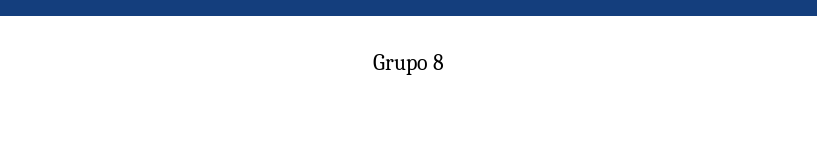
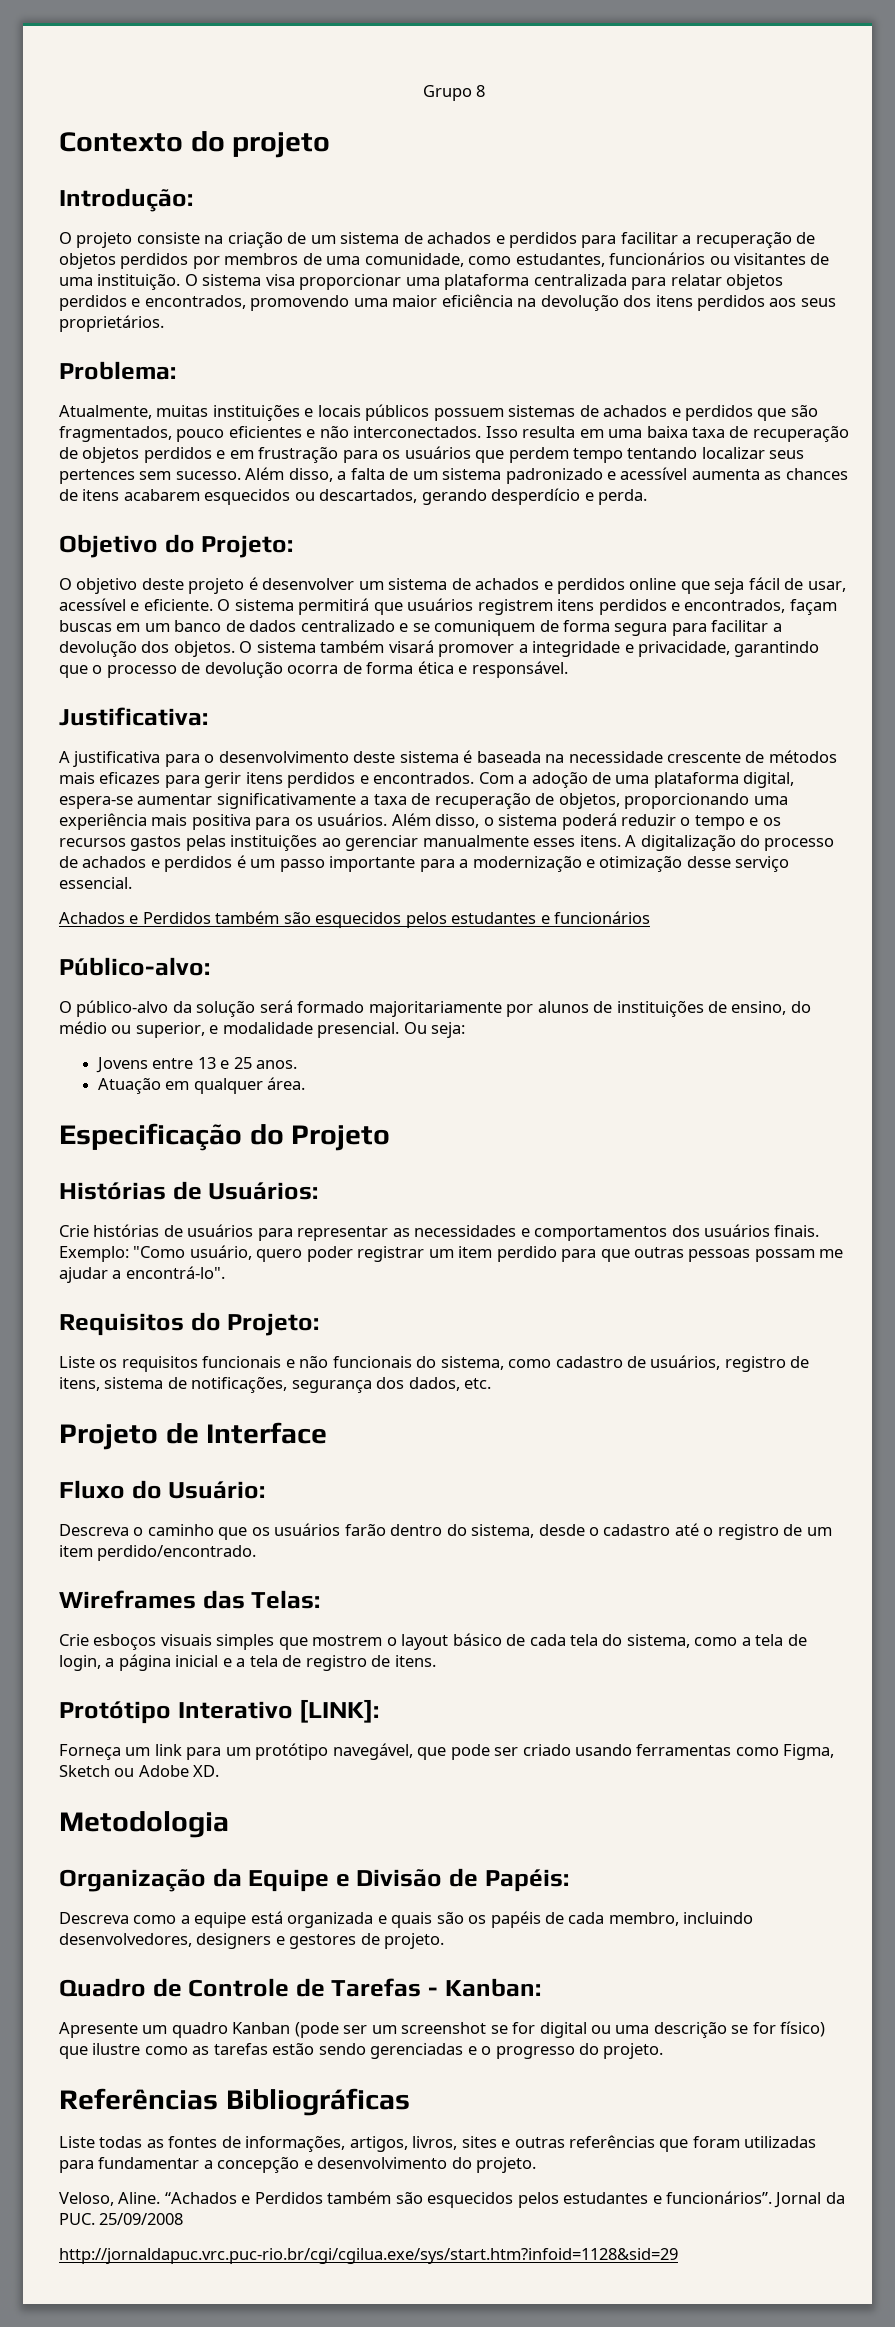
+ Contexto do projeto
+ Introdução:
+ O projeto consiste na criação de um sistema de achados e perdidos para facilitar a recuperação de objetos perdidos por membros de uma comunidade, como estudantes, funcionários ou visitantes de uma instituição. O sistema visa proporcionar uma plataforma centralizada para relatar objetos perdidos e encontrados, promovendo uma maior eficiência na devolução dos itens perdidos aos seus proprietários.
+ Problema:
+ Atualmente, muitas instituições e locais públicos possuem sistemas de achados e perdidos que são fragmentados, pouco eficientes e não interconectados. Isso resulta em uma baixa taxa de recuperação de objetos perdidos e em frustração para os usuários que perdem tempo tentando localizar seus pertences sem sucesso. Além disso, a falta de um sistema padronizado e acessível aumenta as chances de itens acabarem esquecidos ou descartados, gerando desperdício e perda.
+ Objetivo do Projeto:
+ O objetivo deste projeto é desenvolver um sistema de achados e perdidos online que seja fácil de usar, acessível e eficiente. O sistema permitirá que usuários registrem itens perdidos e encontrados, façam buscas em um banco de dados centralizado e se comuniquem de forma segura para facilitar a devolução dos objetos. O sistema também visará promover a integridade e privacidade, garantindo que o processo de devolução ocorra de forma ética e responsável.
+ Justificativa:
+ A justificativa para o desenvolvimento deste sistema é baseada na necessidade crescente de métodos mais eficazes para gerir itens perdidos e encontrados. Com a adoção de uma plataforma digital, espera-se aumentar significativamente a taxa de recuperação de objetos, proporcionando uma experiência mais positiva para os usuários. Além disso, o sistema poderá reduzir o tempo e os recursos gastos pelas instituições ao gerenciar manualmente esses itens. A digitalização do processo de achados e perdidos é um passo importante para a modernização e otimização desse serviço essencial.
+ Achados e Perdidos também são esquecidos pelos estudantes e funcionários
+ Público-alvo:
+ O público-alvo da solução será formado majoritariamente por alunos de instituições de ensino, do médio ou superior, e modalidade presencial. Ou seja:
+ Jovens entre 13 e 25 anos.
+ Atuação em qualquer área.
+ Especificação do Projeto
+ Histórias de Usuários:
+ Crie histórias de usuários para representar as necessidades e comportamentos dos usuários finais. Exemplo: "Como usuário, quero poder registrar um item perdido para que outras pessoas possam me ajudar a encontrá-lo".
+ Requisitos do Projeto:
+ Liste os requisitos funcionais e não funcionais do sistema, como cadastro de usuários, registro de itens, sistema de notificações, segurança dos dados, etc.
+ Projeto de Interface
+ Fluxo do Usuário:
+ Descreva o caminho que os usuários farão dentro do sistema, desde o cadastro até o registro de um item perdido/encontrado.
+ Wireframes das Telas:
+ Crie esboços visuais simples que mostrem o layout básico de cada tela do sistema, como a tela de login, a página inicial e a tela de registro de itens.
+ Protótipo Interativo [LINK]:
+ Forneça um link para um protótipo navegável, que pode ser criado usando ferramentas como Figma, Sketch ou Adobe XD.
+ Metodologia
+ Organização da Equipe e Divisão de Papéis:
+ Descreva como a equipe está organizada e quais são os papéis de cada membro, incluindo desenvolvedores, designers e gestores de projeto.
+ Quadro de Controle de Tarefas - Kanban:
+ Apresente um quadro Kanban (pode ser um screenshot se for digital ou uma descrição se for físico) que ilustre como as tarefas estão sendo gerenciadas e o progresso do projeto.
+ Referências Bibliográficas
+ Liste todas as fontes de informações, artigos, livros, sites e outras referências que foram utilizadas para fundamentar a concepção e desenvolvimento do projeto.
+ Veloso, Aline. “Achados e Perdidos também são esquecidos pelos estudantes e funcionários”. Jornal da PUC. 25/09/2008
+ http://jornaldapuc.vrc.puc-rio.br/cgi/cgilua.exe/sys/start.htm?infoid=1128&sid=29

